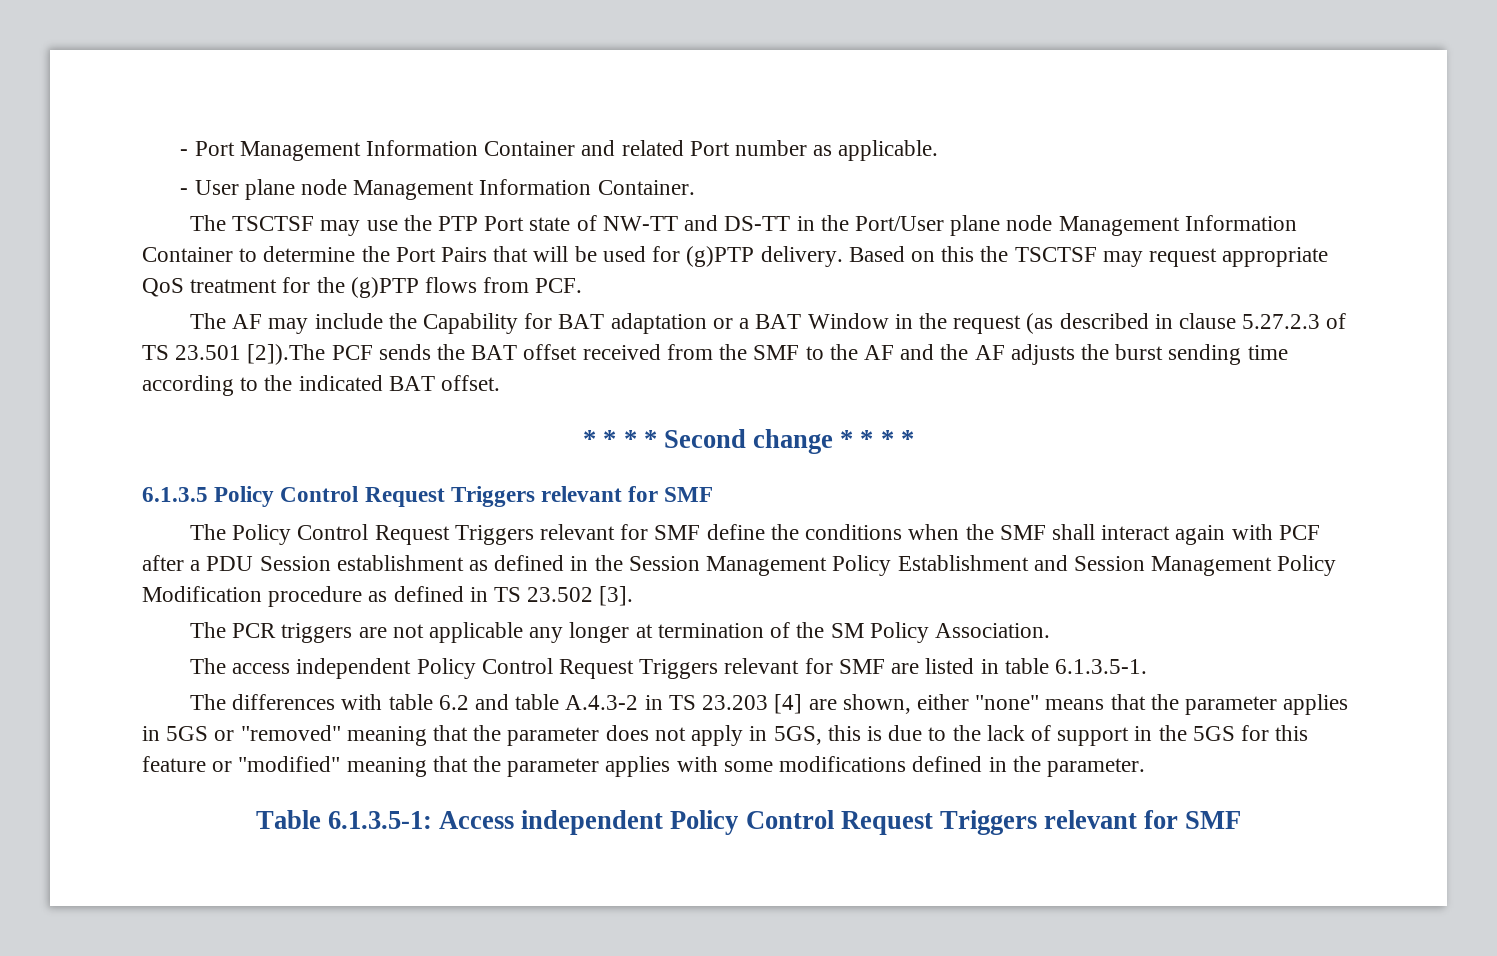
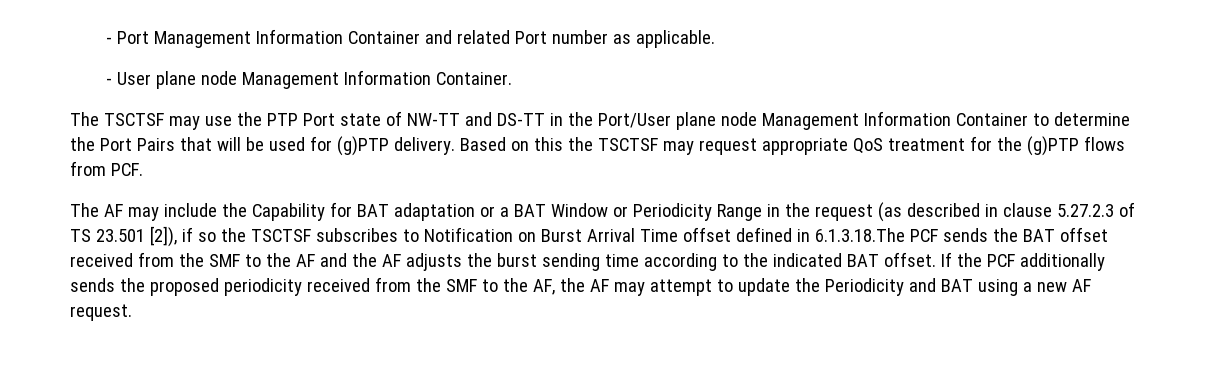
- The AF may include the Capability for BAT adaptation or a BAT Window in the request (as described in clause 5.27.2.3 of TS 23.501 [2]).The PCF sends the BAT offset received from the SMF to the AF and the AF adjusts the burst sending time according to the indicated BAT offset.
- * * * * Second change * * * *
- 6.1.3.5 Policy Control Request Triggers relevant for SMF
- The Policy Control Request Triggers relevant for SMF define the conditions when the SMF shall interact again with PCF after a PDU Session establishment as defined in the Session Management Policy Establishment and Session Management Policy Modification procedure as defined in TS 23.502 [3].
- The PCR triggers are not applicable any longer at termination of the SM Policy Association.
- The access independent Policy Control Request Triggers relevant for SMF are listed in table 6.1.3.5-1.
- The differences with table 6.2 and table A.4.3-2 in TS 23.203 [4] are shown, either "none" means that the parameter applies in 5GS or "removed" meaning that the parameter does not apply in 5GS, this is due to the lack of support in the 5GS for this feature or "modified" meaning that the parameter applies with some modifications defined in the parameter.
- Table 6.1.3.5-1: Access independent Policy Control Request Triggers relevant for SMF
+ The AF may include the Capability for BAT adaptation or a BAT Window or Periodicity Range in the request (as described in clause 5.27.2.3 of TS 23.501 [2]), if so the TSCTSF subscribes to Notification on Burst Arrival Time offset defined in 6.1.3.18.The PCF sends the BAT offset received from the SMF to the AF and the AF adjusts the burst sending time according to the indicated BAT offset. If the PCF additionally sends the proposed periodicity received from the SMF to the AF, the AF may attempt to update the Periodicity and BAT using a new AF request.

